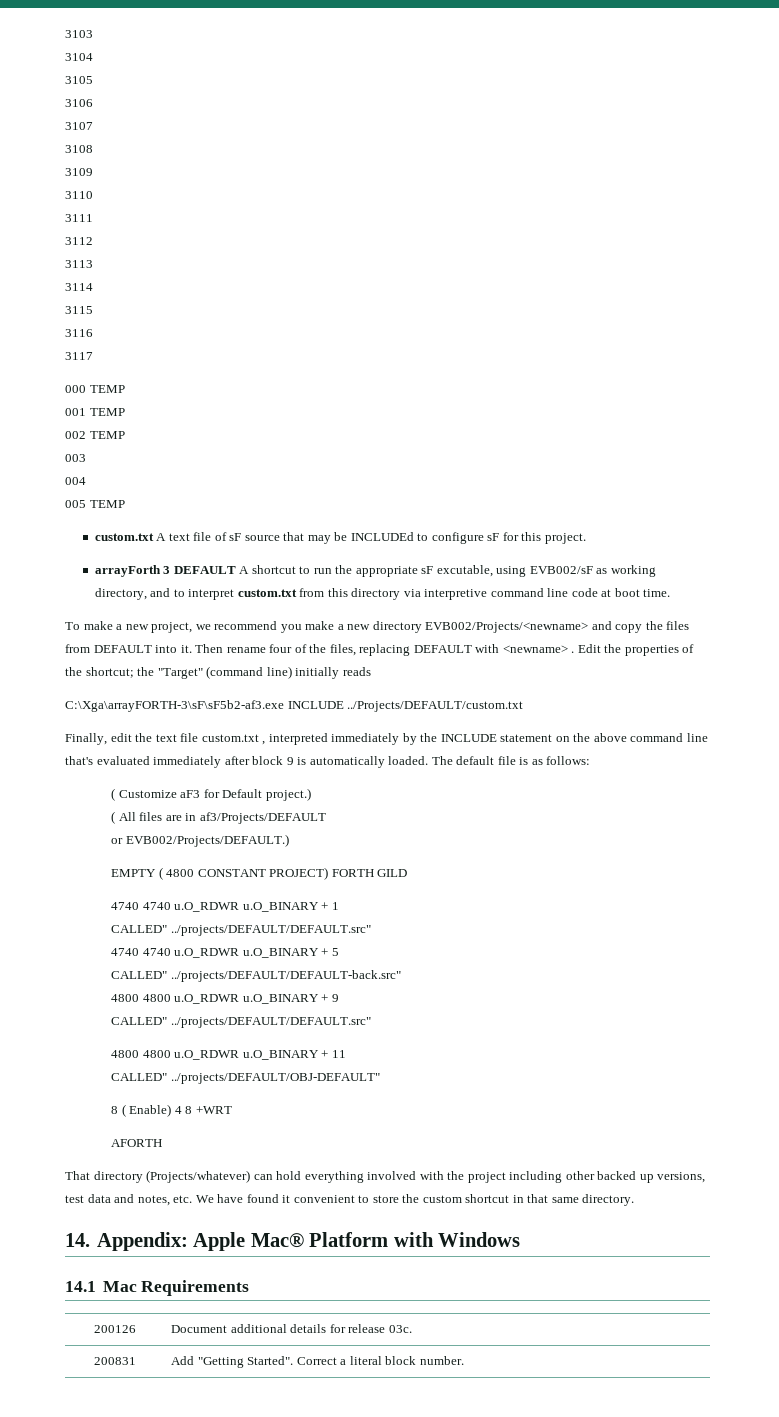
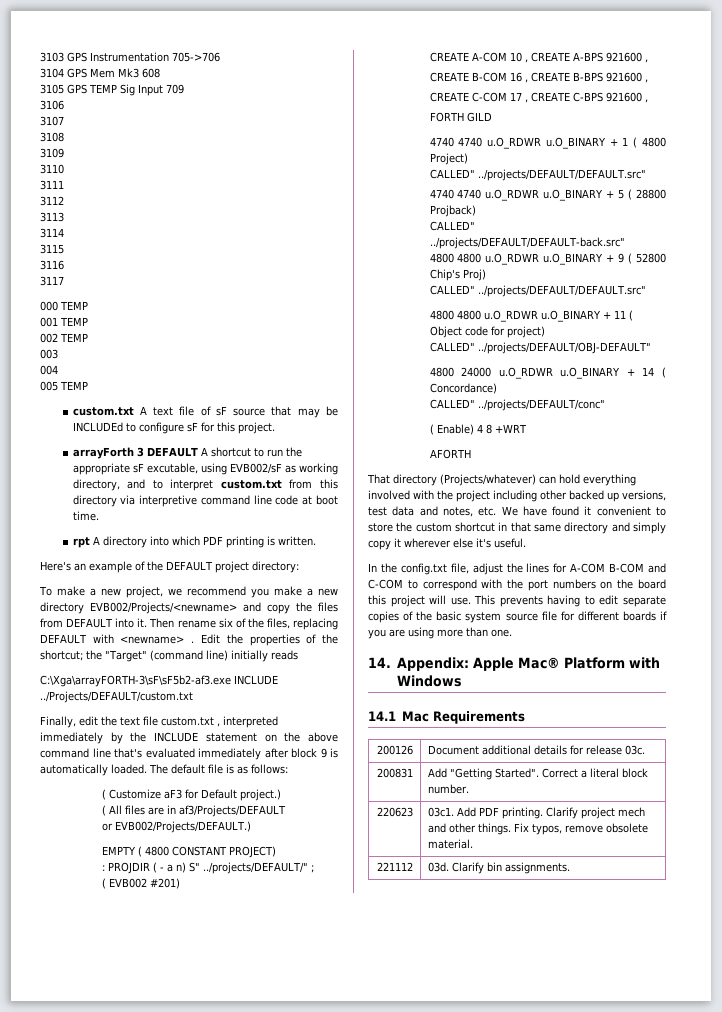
- 3103
- 3104
- 3105
+ 3103 GPS Instrumentation 705->706
+ 3104 GPS Mem Mk3 608
+ 3105 GPS TEMP Sig Input 709
+ rpt A directory into which PDF printing is written.
+ Here's an example of the DEFAULT project directory:
- Then rename four of the files, replacing DEFAULT with <newname> .
+ Then rename six of the files, replacing DEFAULT with <newname> .
- EMPTY ( 4800 CONSTANT PROJECT) FORTH GILD
+ EMPTY ( 4800 CONSTANT PROJECT)
+ : PROJDIR ( - a n) S" ../projects/DEFAULT/" ;
+ ( EVB002 #201)
+ CREATE A-COM 10 , CREATE A-BPS 921600 ,
+ CREATE B-COM 16 , CREATE B-BPS 921600 ,
+ CREATE C-COM 17 , CREATE C-BPS 921600 ,
+ FORTH GILD
- 4740 4740 u.O_RDWR u.O_BINARY + 1
+ 4740 4740 u.O_RDWR u.O_BINARY + 1 ( 4800 Project)
- 4740 4740 u.O_RDWR u.O_BINARY + 5
+ 4740 4740 u.O_RDWR u.O_BINARY + 5 ( 28800 Projback)
- 4800 4800 u.O_RDWR u.O_BINARY + 9
+ 4800 4800 u.O_RDWR u.O_BINARY + 9 ( 52800 Chip's Proj)
- 4800 4800 u.O_RDWR u.O_BINARY + 11
+ 4800 4800 u.O_RDWR u.O_BINARY + 11 ( Object code for project)
  CALLED" ../projects/DEFAULT/OBJ-DEFAULT"
- 8 ( Enable) 4 8 +WRT
+ 4800 24000 u.O_RDWR u.O_BINARY + 14 ( Concordance)
+ CALLED" ../projects/DEFAULT/conc"
+ ( Enable) 4 8 +WRT
- That directory (Projects/whatever) can hold everything involved with the project including other backed up versions, test data and notes, etc. We have found it convenient to store the custom shortcut in that same directory.
+ That directory (Projects/whatever) can hold everything involved with the project including other backed up versions, test data and notes, etc. We have found it convenient to store the custom shortcut in that same directory and simply copy it wherever else it's useful.
+ In the config.txt file, adjust the lines for A-COM B-COM and C-COM to correspond with the port numbers on the board this project will use. This prevents having to edit separate copies of the basic system source file for different boards if you are using more than one.
+ 220623 | 03c1. Add PDF printing. Clarify project mech and other things. Fix typos, remove obsolete material.
+ 221112 | 03d. Clarify bin assignments.

